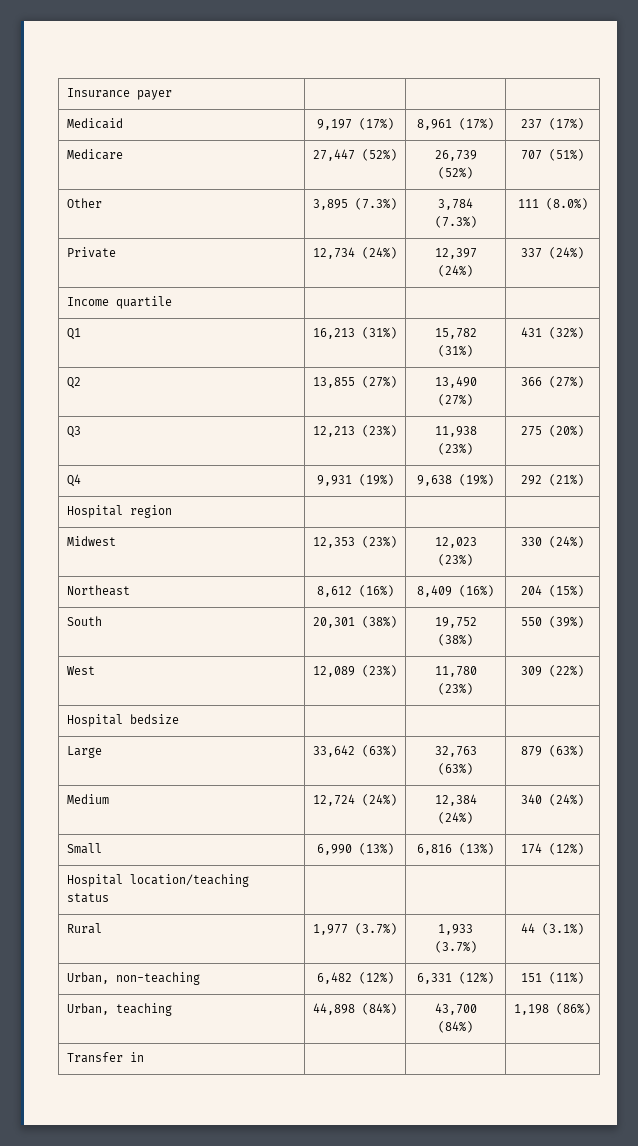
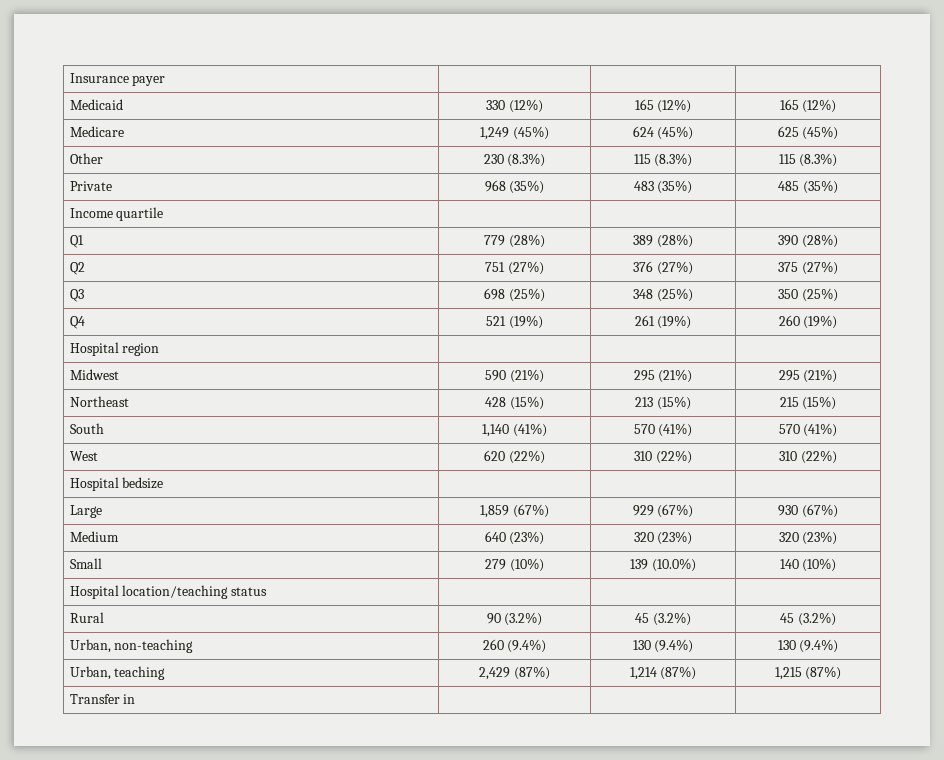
- Medicaid | 9,197 (17%) | 8,961 (17%) | 237 (17%)
- Medicare | 27,447 (52%) | 26,739 (52%) | 707 (51%)
- Other | 3,895 (7.3%) | 3,784 (7.3%) | 111 (8.0%)
- Private | 12,734 (24%) | 12,397 (24%) | 337 (24%)
+ Medicaid | 330 (12%) | 165 (12%) | 165 (12%)
+ Medicare | 1,249 (45%) | 624 (45%) | 625 (45%)
+ Other | 230 (8.3%) | 115 (8.3%) | 115 (8.3%)
+ Private | 968 (35%) | 483 (35%) | 485 (35%)
  Income quartile | | |
- Q1 | 16,213 (31%) | 15,782 (31%) | 431 (32%)
+ Q1 | 779 (28%) | 389 (28%) | 390 (28%)
- Q2 | 13,855 (27%) | 13,490 (27%) | 366 (27%)
+ Q2 | 751 (27%) | 376 (27%) | 375 (27%)
- Q3 | 12,213 (23%) | 11,938 (23%) | 275 (20%)
+ Q3 | 698 (25%) | 348 (25%) | 350 (25%)
- Q4 | 9,931 (19%) | 9,638 (19%) | 292 (21%)
+ Q4 | 521 (19%) | 261 (19%) | 260 (19%)
- Midwest | 12,353 (23%) | 12,023 (23%) | 330 (24%)
- Northeast | 8,612 (16%) | 8,409 (16%) | 204 (15%)
- South | 20,301 (38%) | 19,752 (38%) | 550 (39%)
- West | 12,089 (23%) | 11,780 (23%) | 309 (22%)
+ Midwest | 590 (21%) | 295 (21%) | 295 (21%)
+ Northeast | 428 (15%) | 213 (15%) | 215 (15%)
+ South | 1,140 (41%) | 570 (41%) | 570 (41%)
+ West | 620 (22%) | 310 (22%) | 310 (22%)
  Hospital bedsize | | |
- Large | 33,642 (63%) | 32,763 (63%) | 879 (63%)
- Medium | 12,724 (24%) | 12,384 (24%) | 340 (24%)
- Small | 6,990 (13%) | 6,816 (13%) | 174 (12%)
+ Large | 1,859 (67%) | 929 (67%) | 930 (67%)
+ Medium | 640 (23%) | 320 (23%) | 320 (23%)
+ Small | 279 (10%) | 139 (10.0%) | 140 (10%)
  Hospital location/teaching status | | |
- Rural | 1,977 (3.7%) | 1,933 (3.7%) | 44 (3.1%)
- Urban, non-teaching | 6,482 (12%) | 6,331 (12%) | 151 (11%)
- Urban, teaching | 44,898 (84%) | 43,700 (84%) | 1,198 (86%)
+ Rural | 90 (3.2%) | 45 (3.2%) | 45 (3.2%)
+ Urban, non-teaching | 260 (9.4%) | 130 (9.4%) | 130 (9.4%)
+ Urban, teaching | 2,429 (87%) | 1,214 (87%) | 1,215 (87%)

